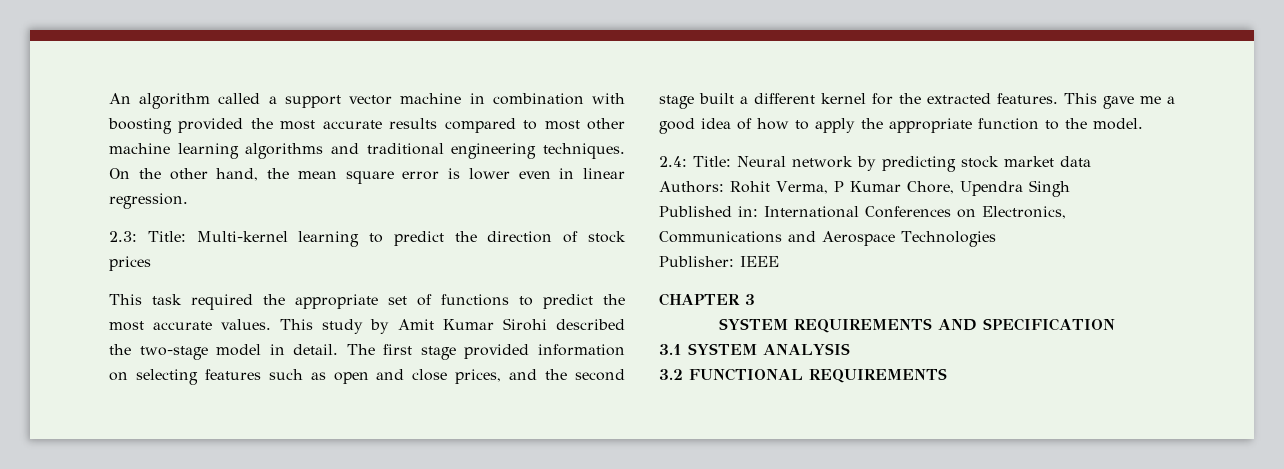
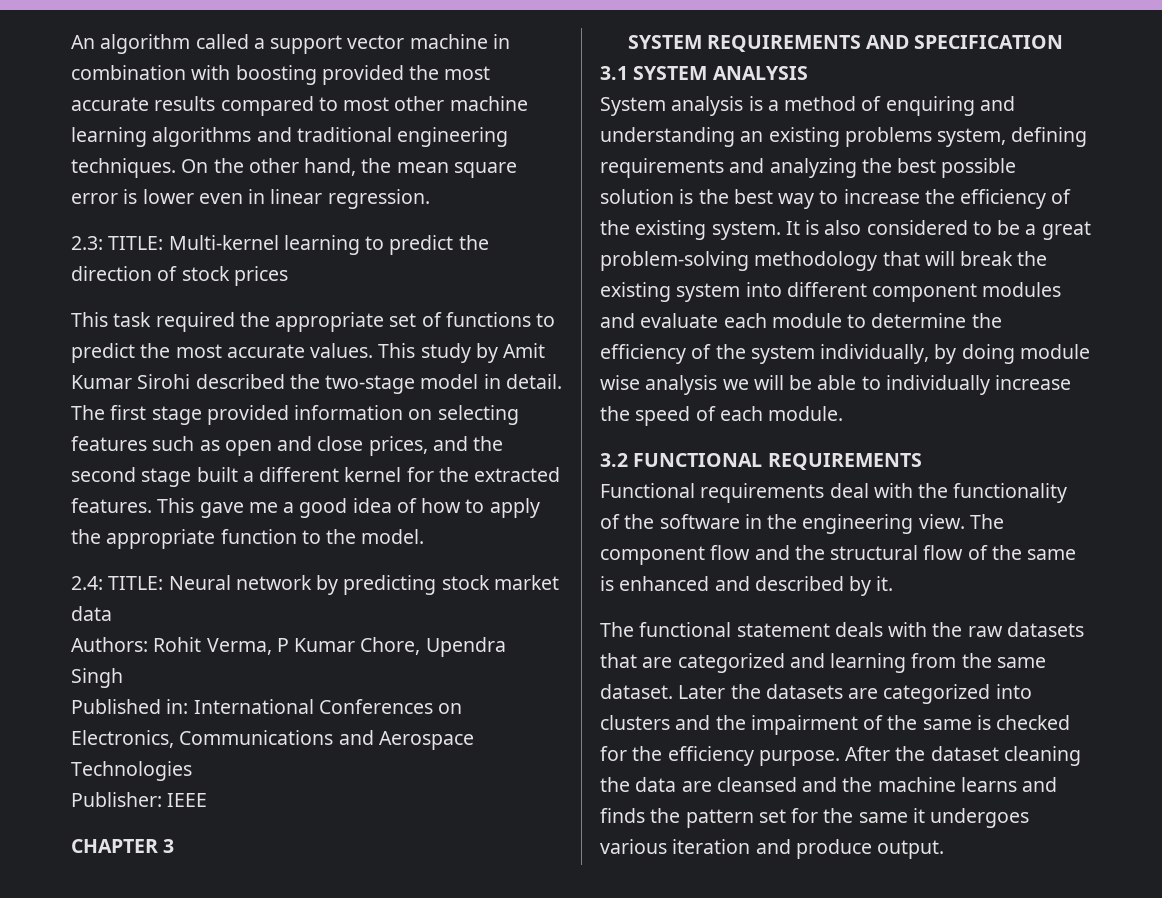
- 2.3: Title: Multi-kernel learning to predict the direction of stock prices
+ 2.3: TITLE: Multi-kernel learning to predict the direction of stock prices
- 2.4: Title: Neural network by predicting stock market data
+ 2.4: TITLE: Neural network by predicting stock market data
+ System analysis is a method of enquiring and understanding an existing problems system, defining requirements and analyzing the best possible solution is the best way to increase the efficiency of the existing system. It is also considered to be a great problem-solving methodology that will break the existing system into different component modules and evaluate each module to determine the efficiency of the system individually, by doing module wise analysis we will be able to individually increase the speed of each module.
  3.2 FUNCTIONAL REQUIREMENTS
+ Functional requirements deal with the functionality of the software in the engineering view. The component flow and the structural flow of the same is enhanced and described by it.
+ The functional statement deals with the raw datasets that are categorized and learning from the same dataset. Later the datasets are categorized into clusters and the impairment of the same is checked for the efficiency purpose. After the dataset cleaning the data are cleansed and the machine learns and finds the pattern set for the same it undergoes various iteration and produce output.

